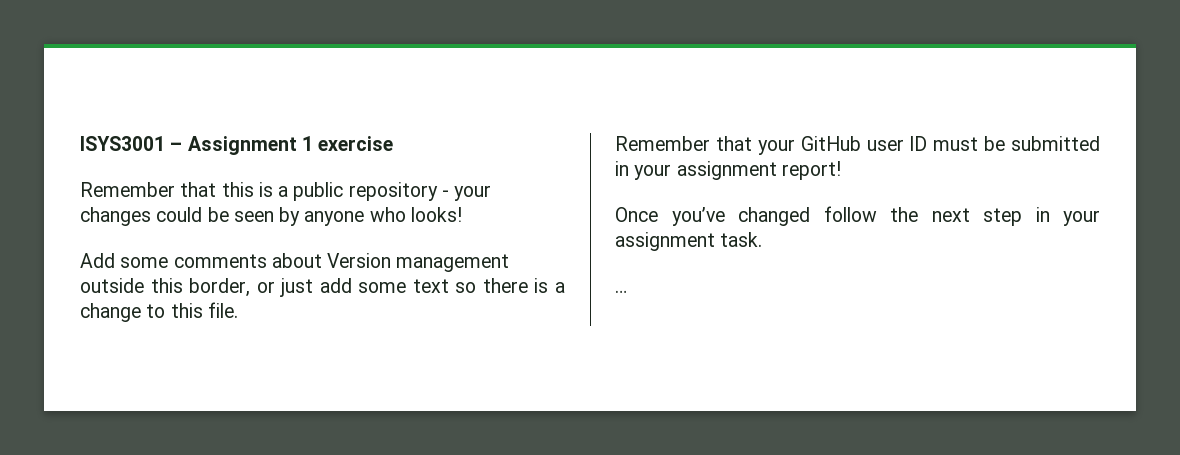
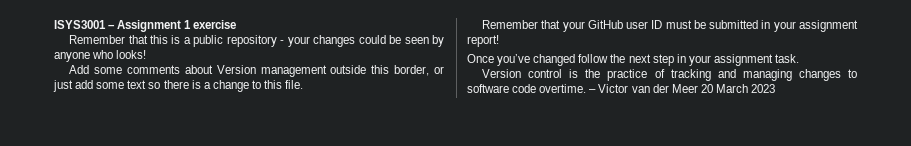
- …
+ Version control is the practice of tracking and managing changes to software code overtime. – Victor van der Meer 20 March 2023

